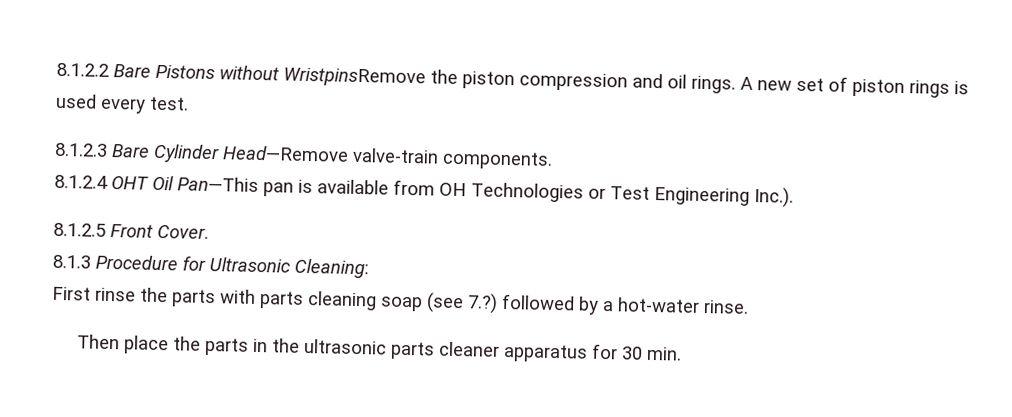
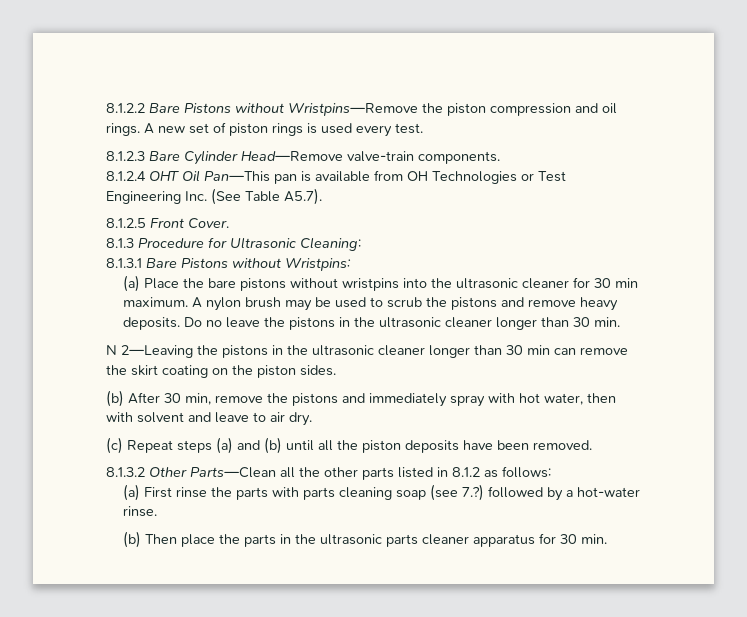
- 8.1.2.2 Bare Pistons without WristpinsRemove the piston compression and oil rings.
+ 8.1.2.2 Bare Pistons without Wristpins—Remove the piston compression and oil rings.
- 8.1.2.4 OHT Oil Pan—This pan is available from OH Technologies or Test Engineering Inc.).
+ 8.1.2.4 OHT Oil Pan—This pan is available from OH Technologies or Test Engineering Inc. (See Table A5.7).
- First rinse the parts with parts cleaning soap (see 7.?) followed by a hot-water rinse.
+ 8.1.3.1 Bare Pistons without Wristpins:
+ (a) Place the bare pistons without wristpins into the ultrasonic cleaner for 30 min maximum. A nylon brush may be used to scrub the pistons and remove heavy deposits. Do no leave the pistons in the ultrasonic cleaner longer than 30 min.
+ N 2—Leaving the pistons in the ultrasonic cleaner longer than 30 min can remove the skirt coating on the piston sides.
+ (b) After 30 min, remove the pistons and immediately spray with hot water, then with solvent and leave to air dry.
+ (c) Repeat steps (a) and (b) until all the piston deposits have been removed.
+ 8.1.3.2 Other Parts—Clean all the other parts listed in 8.1.2 as follows:
+ (a) First rinse the parts with parts cleaning soap (see 7.?) followed by a hot-water rinse.
- Then place the parts in the ultrasonic parts cleaner apparatus for 30 min.
+ (b) Then place the parts in the ultrasonic parts cleaner apparatus for 30 min.

